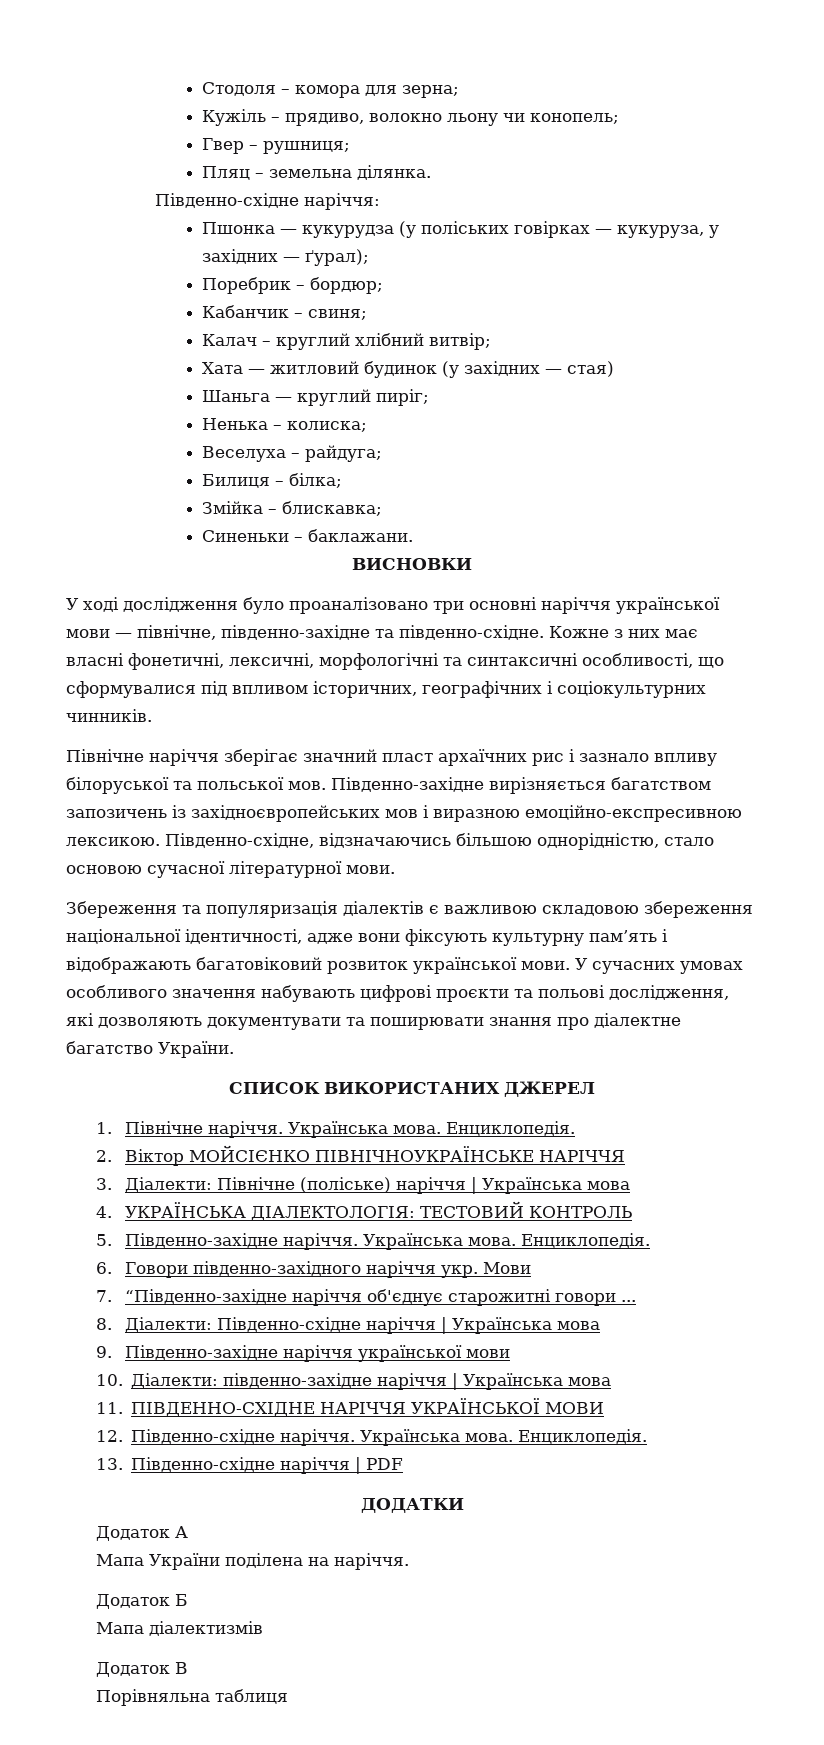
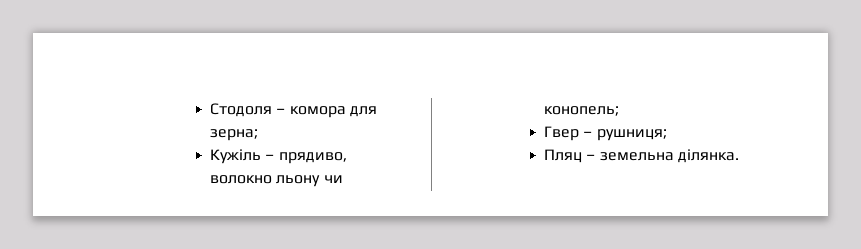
- Південно-східне наріччя:
- Пшонка — кукурудза (у поліських говірках — кукуруза, у західних — ґурал);
- Поребрик – бордюр;
- Кабанчик – свиня;
- Калач – круглий хлібний витвір;
- Хата — житловий будинок (у західних — стая)
- Шаньга — круглий пиріг;
- Ненька – колиска;
- Веселуха – райдуга;
- Билиця – білка;
- Змійка – блискавка;
- Синеньки – баклажани.
- ВИСНОВКИ
- У ході дослідження було проаналізовано три основні наріччя української мови — північне, південно-західне та південно-східне. Кожне з них має власні фонетичні, лексичні, морфологічні та синтаксичні особливості, що сформувалися під впливом історичних, географічних і соціокультурних чинників.
- Північне наріччя зберігає значний пласт архаїчних рис і зазнало впливу білоруської та польської мов. Південно-західне вирізняється багатством запозичень із західноєвропейських мов і виразною емоційно-експресивною лексикою. Південно-східне, відзначаючись більшою однорідністю, стало основою сучасної літературної мови.
- Збереження та популяризація діалектів є важливою складовою збереження національної ідентичності, адже вони фіксують культурну пам’ять і відображають багатовіковий розвиток української мови. У сучасних умовах особливого значення набувають цифрові проєкти та польові дослідження, які дозволяють документувати та поширювати знання про діалектне багатство України.
- СПИСОК ВИКОРИСТАНИХ ДЖЕРЕЛ
- 1. Північне наріччя. Українська мова. Енциклопедія.
- 2. Віктор МОЙСІЄНКО ПІВНІЧНОУКРАЇНСЬКЕ НАРІЧЧЯ
- 3. Діалекти: Північне (поліське) наріччя | Українська мова
- 4. УКРАЇНСЬКА ДІАЛЕКТОЛОГІЯ: ТЕСТОВИЙ КОНТРОЛЬ
- 5. Південно-західне наріччя. Українська мова. Енциклопедія.
- 6. Говори південно-західного наріччя укр. Мови
- 7. “Південно-західне наріччя об'єднує старожитні говори ...
- 8. Діалекти: Південно-східне наріччя | Українська мова
- 9. Південно-західне наріччя української мови
- 10. Діалекти: південно-західне наріччя | Українська мова
- 11. ПІВДЕННО-СХІДНЕ НАРІЧЧЯ УКРАЇНСЬКОЇ МОВИ
- 12. Південно-східне наріччя. Українська мова. Енциклопедія.
- 13. Південно-східне наріччя | PDF
- ДОДАТКИ
- Додаток А
- Мапа України поділена на наріччя.
- Додаток Б
- Мапа діалектизмів
- Додаток В
- Порівняльна таблиця

